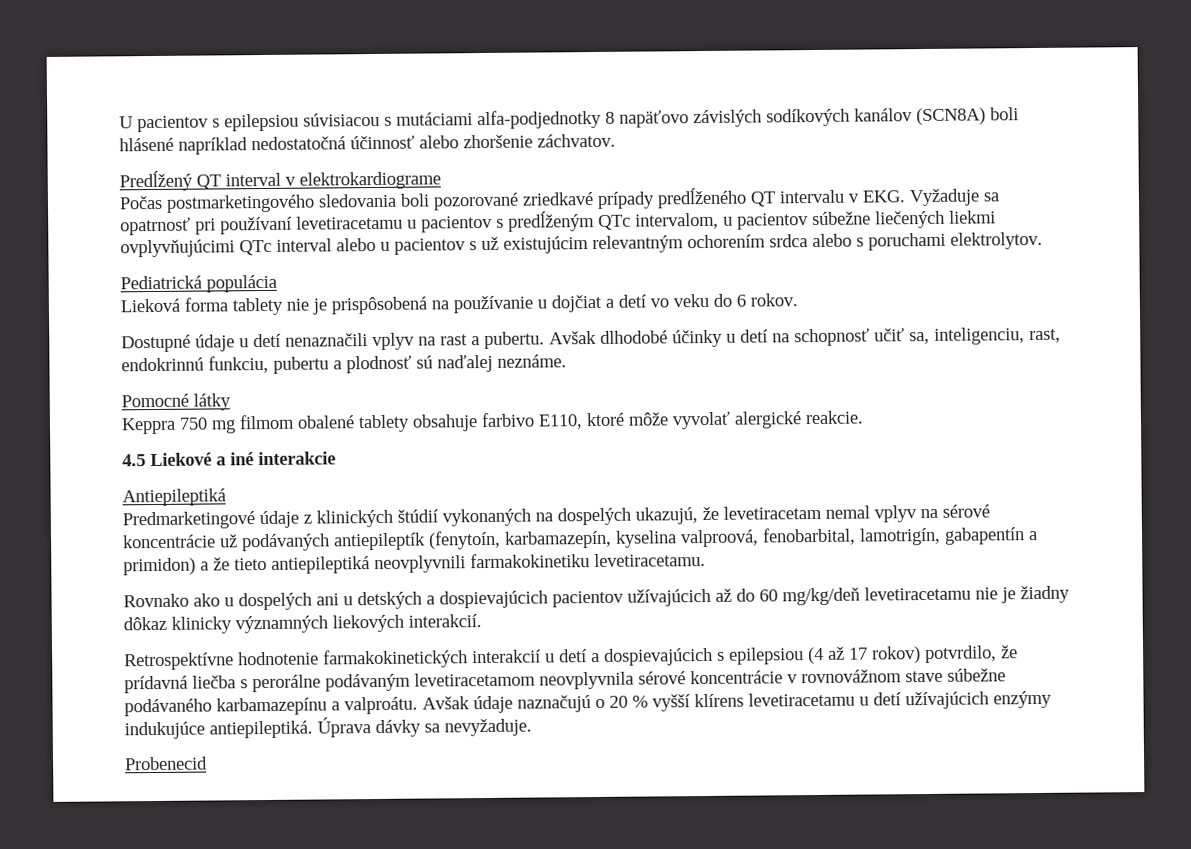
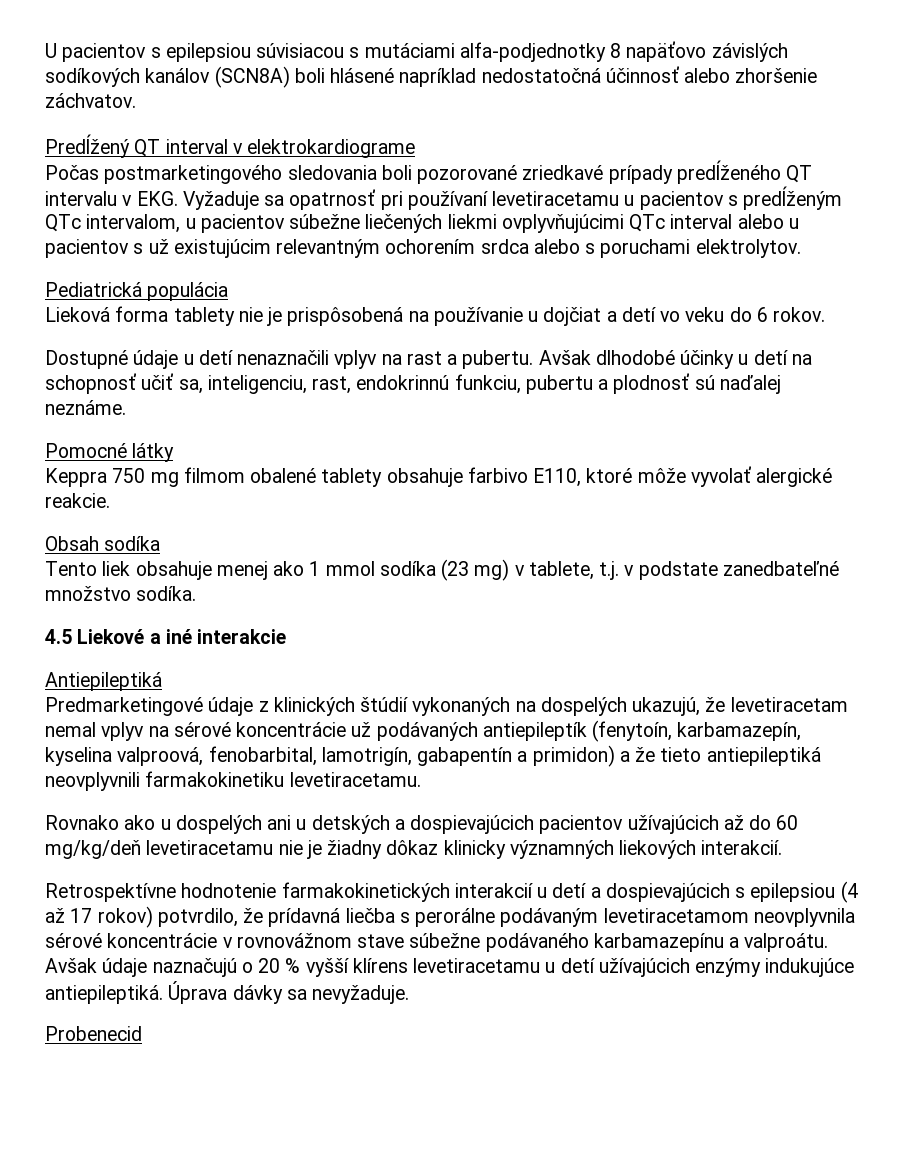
+ Obsah sodíka
+ Tento liek obsahuje menej ako 1 mmol sodíka (23 mg) v tablete, t.j. v podstate zanedbateľné množstvo sodíka.

